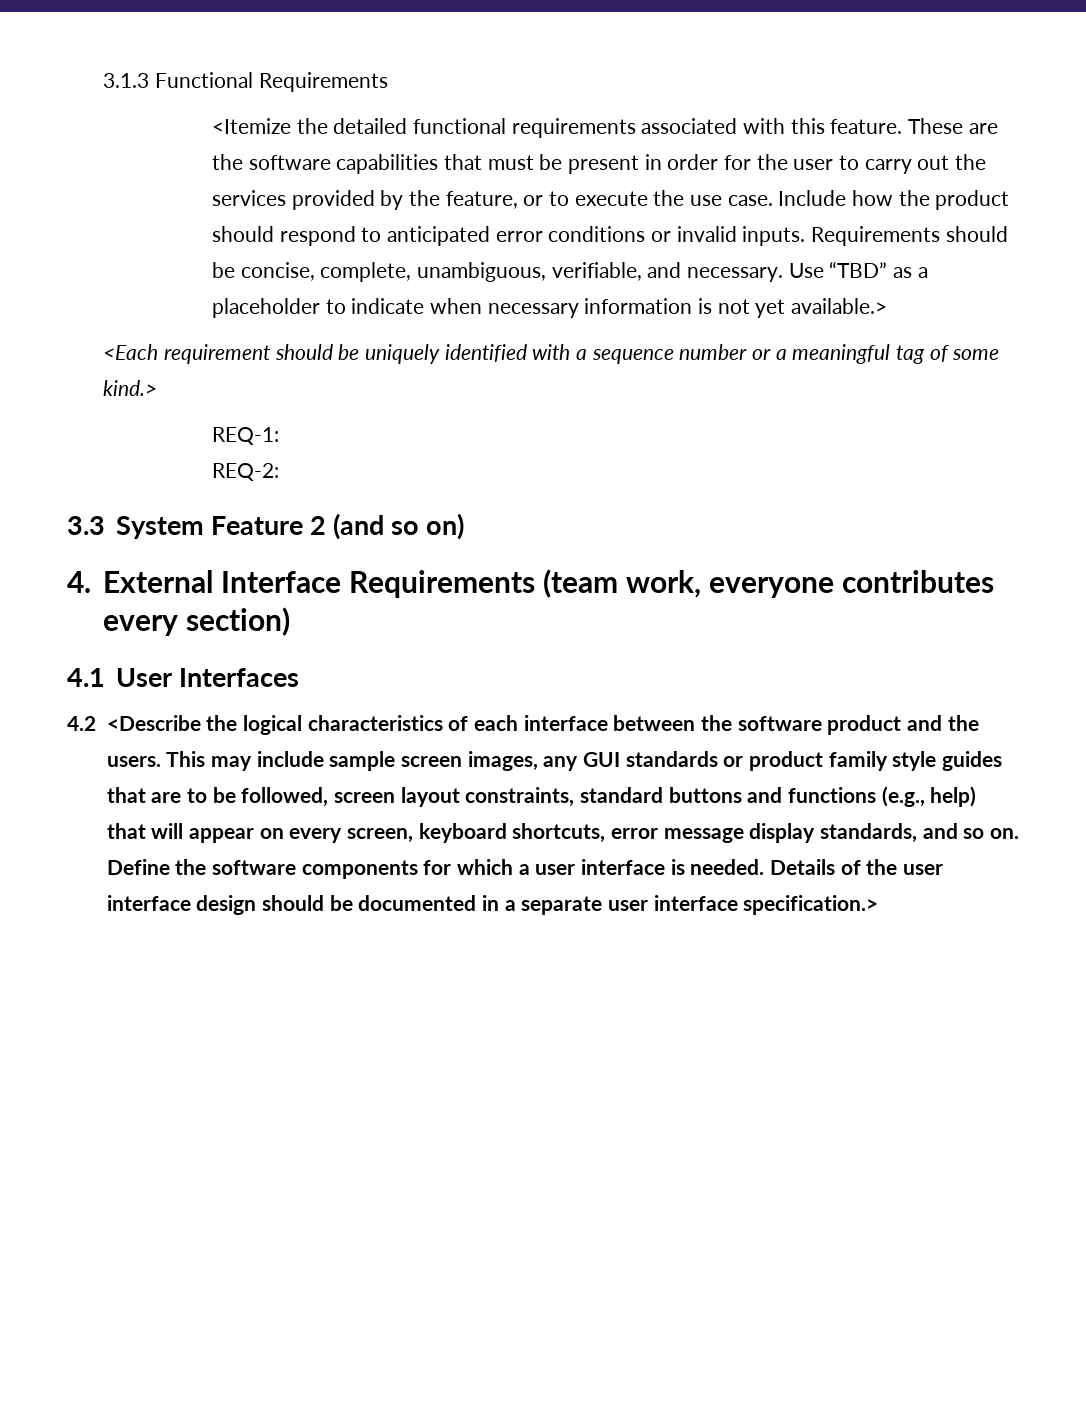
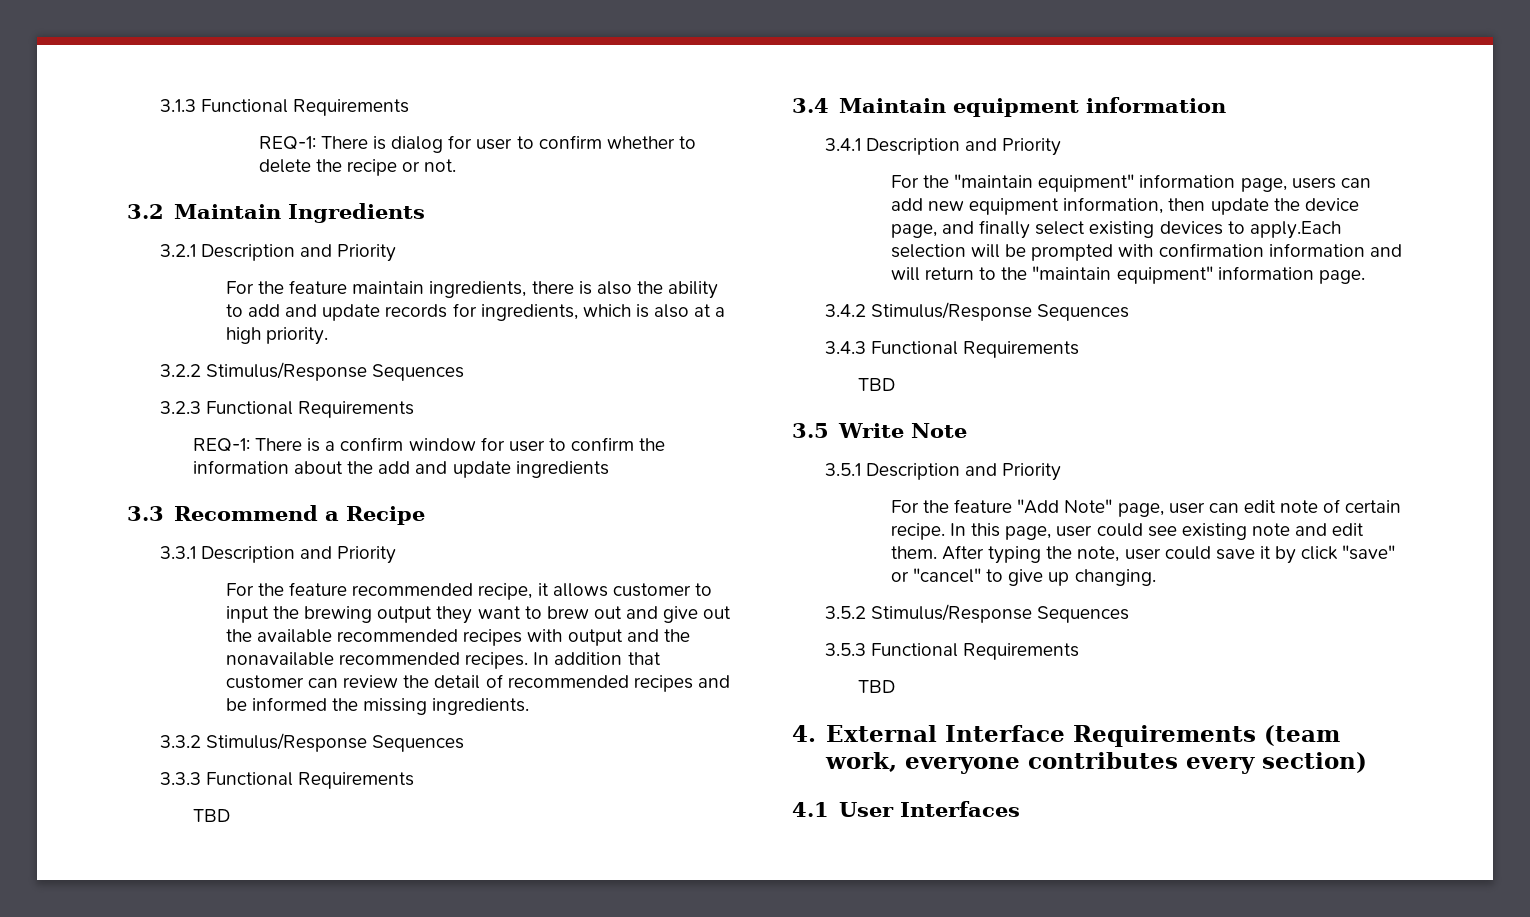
- <Itemize the detailed functional requirements associated with this feature. These are the software capabilities that must be present in order for the user to carry out the services provided by the feature, or to execute the use case. Include how the product should respond to anticipated error conditions or invalid inputs. Requirements should be concise, complete, unambiguous, verifiable, and necessary. Use “TBD” as a placeholder to indicate when necessary information is not yet available.>
- <Each requirement should be uniquely identified with a sequence number or a meaningful tag of some kind.>
- REQ-1:
- REQ-2:
- 3.3 System Feature 2 (and so on)
+ REQ-1: There is dialog for user to confirm whether to delete the recipe or not.
+ 3.2 Maintain Ingredients
+ 3.2.1 Description and Priority
+ For the feature maintain ingredients, there is also the ability to add and update records for ingredients, which is also at a high priority.
+ 3.2.2 Stimulus/Response Sequences
+ 3.2.3 Functional Requirements
+ REQ-1: There is a confirm window for user to confirm the information about the add and update ingredients
+ 3.3 Recommend a Recipe
+ 3.3.1 Description and Priority
+ For the feature recommended recipe, it allows customer to input the brewing output they want to brew out and give out the available recommended recipes with output and the nonavailable recommended recipes. In addition that customer can review the detail of recommended recipes and be informed the missing ingredients.
+ 3.3.2 Stimulus/Response Sequences
+ 3.3.3 Functional Requirements
+ TBD
+ 3.4 Maintain equipment information
+ 3.4.1 Description and Priority
+ For the "maintain equipment" information page, users can add new equipment information, then update the device page, and finally select existing devices to apply.Each selection will be prompted with confirmation information and will return to the "maintain equipment" information page.
+ 3.4.2 Stimulus/Response Sequences
+ 3.4.3 Functional Requirements
+ TBD
+ 3.5 Write Note
+ 3.5.1 Description and Priority
+ For the feature "Add Note" page, user can edit note of certain recipe. In this page, user could see existing note and edit them. After typing the note, user could save it by click "save" or "cancel" to give up changing.
+ 3.5.2 Stimulus/Response Sequences
+ 3.5.3 Functional Requirements
+ TBD
- 4.2 <Describe the logical characteristics of each interface between the software product and the users. This may include sample screen images, any GUI standards or product family style guides that are to be followed, screen layout constraints, standard buttons and functions (e.g., help) that will appear on every screen, keyboard shortcuts, error message display standards, and so on. Define the software components for which a user interface is needed. Details of the user interface design should be documented in a separate user interface specification.>

